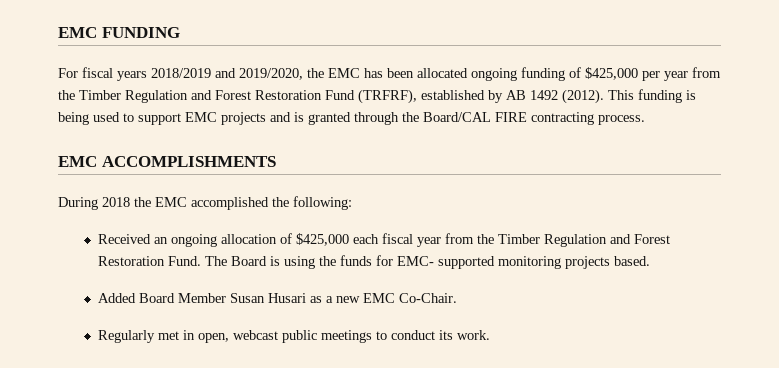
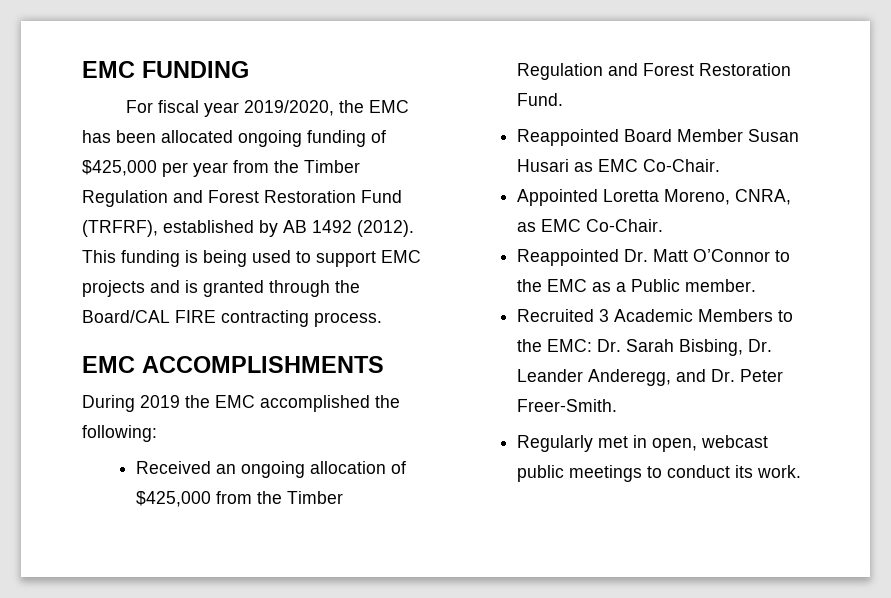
- For fiscal years 2018/2019 and 2019/2020, the EMC has been allocated ongoing funding of $425,000 per year from the Timber Regulation and Forest Restoration Fund (TRFRF), established by AB 1492 (2012).
+ For fiscal year 2019/2020, the EMC has been allocated ongoing funding of $425,000 per year from the Timber Regulation and Forest Restoration Fund (TRFRF), established by AB 1492 (2012).
- During 2018 the EMC accomplished the following:
+ During 2019 the EMC accomplished the following:
- Received an ongoing allocation of $425,000 each fiscal year from the Timber Regulation and Forest Restoration Fund. The Board is using the funds for EMC- supported monitoring projects based.
- Added Board Member Susan Husari as a new EMC Co-Chair.
+ Received an ongoing allocation of $425,000 from the Timber Regulation and Forest Restoration Fund.
+ Reappointed Board Member Susan Husari as EMC Co-Chair.
+ Appointed Loretta Moreno, CNRA, as EMC Co-Chair.
+ Reappointed Dr. Matt O’Connor to the EMC as a Public member.
+ Recruited 3 Academic Members to the EMC: Dr. Sarah Bisbing, Dr. Leander Anderegg, and Dr. Peter Freer-Smith.

